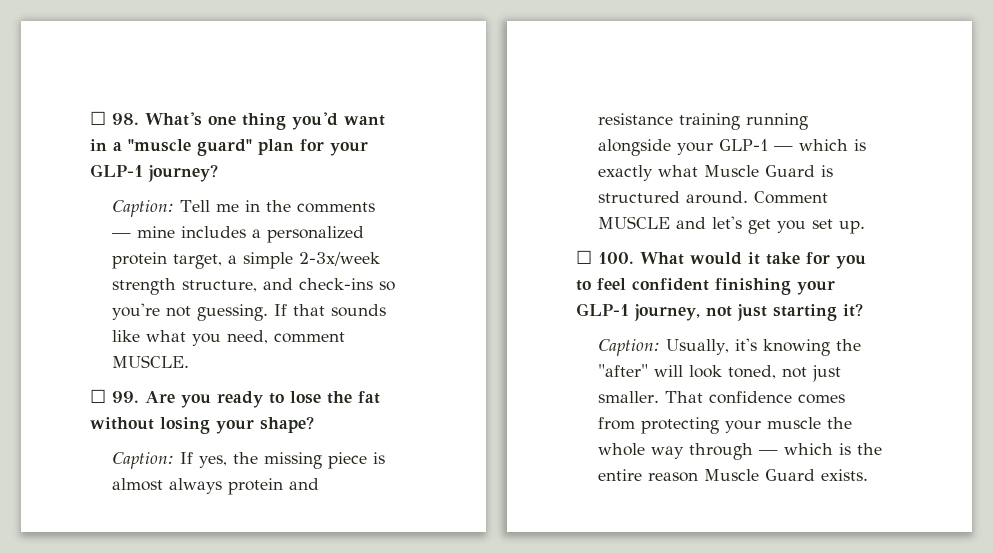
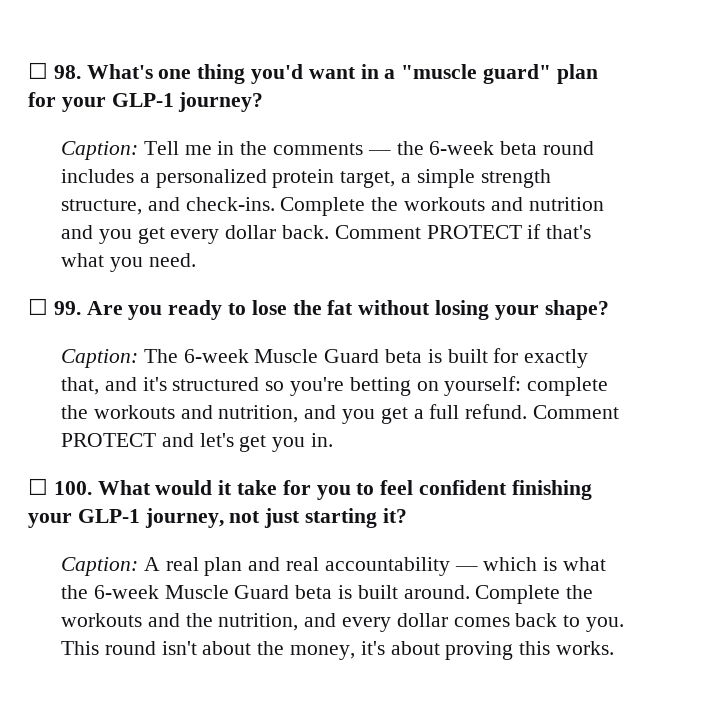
- Caption: Tell me in the comments — mine includes a personalized protein target, a simple 2-3x/week strength structure, and check-ins so you're not guessing. If that sounds like what you need, comment MUSCLE.
+ Caption: Tell me in the comments — the 6-week beta round includes a personalized protein target, a simple strength structure, and check-ins. Complete the workouts and nutrition and you get every dollar back. Comment PROTECT if that's what you need.
- Caption: If yes, the missing piece is almost always protein and resistance training running alongside your GLP-1 — which is exactly what Muscle Guard is structured around. Comment MUSCLE and let's get you set up.
+ Caption: The 6-week Muscle Guard beta is built for exactly that, and it's structured so you're betting on yourself: complete the workouts and nutrition, and you get a full refund. Comment PROTECT and let's get you in.
- Caption: Usually, it's knowing the "after" will look toned, not just smaller. That confidence comes from protecting your muscle the whole way through — which is the entire reason Muscle Guard exists.
+ Caption: A real plan and real accountability — which is what the 6-week Muscle Guard beta is built around. Complete the workouts and the nutrition, and every dollar comes back to you. This round isn't about the money, it's about proving this works.

